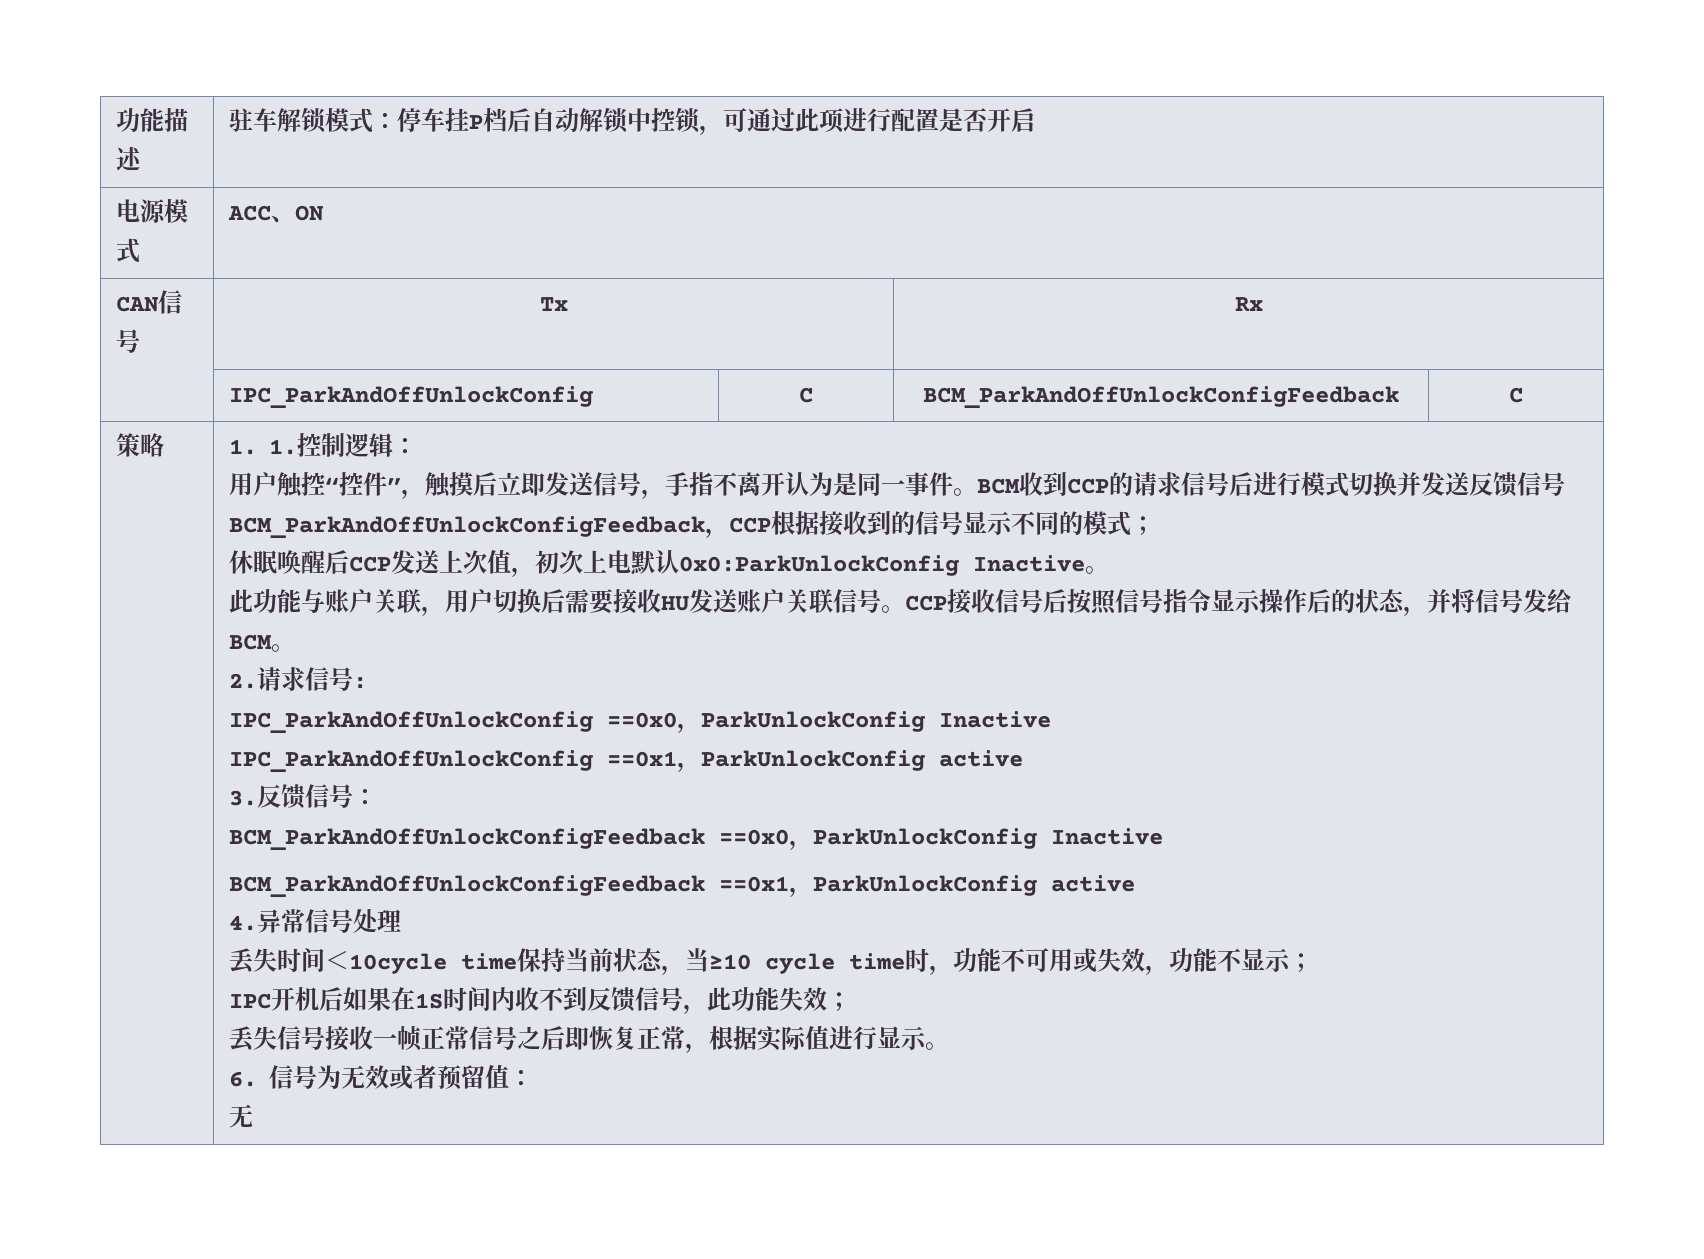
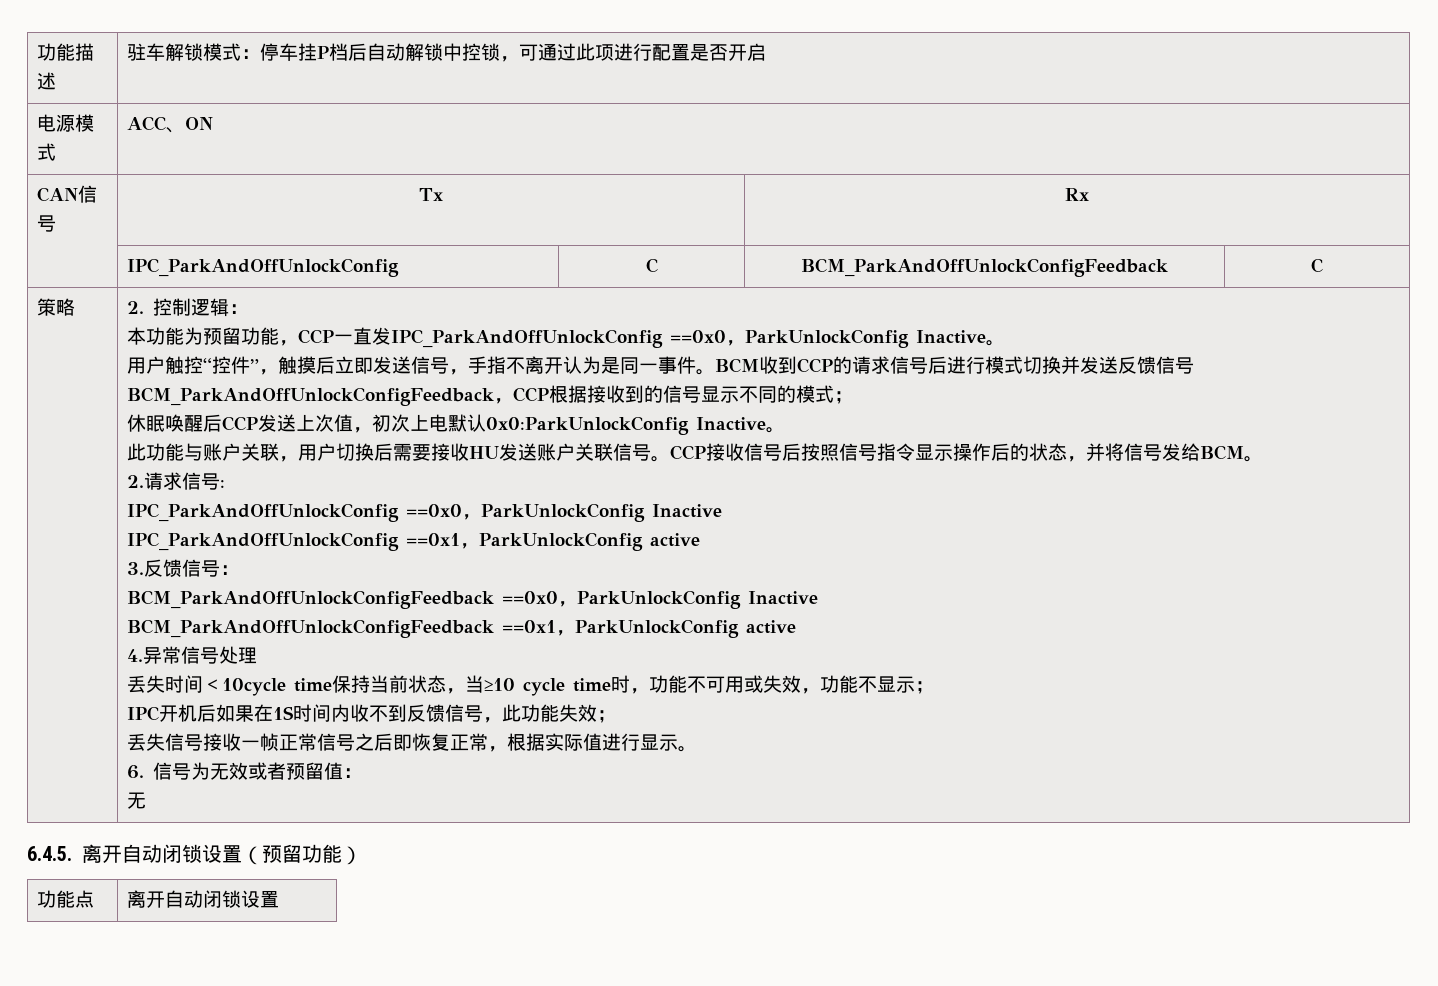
- 1. 1.控制逻辑：
+ 2.控制逻辑：
+ 本功能为预留功能，CCP一直发IPC_ParkAndOffUnlockConfig ==0x0，ParkUnlockConfig Inactive。
+ 6.4.5.离开自动闭锁设置（预留功能）
+ 功能点 | 离开自动闭锁设置

